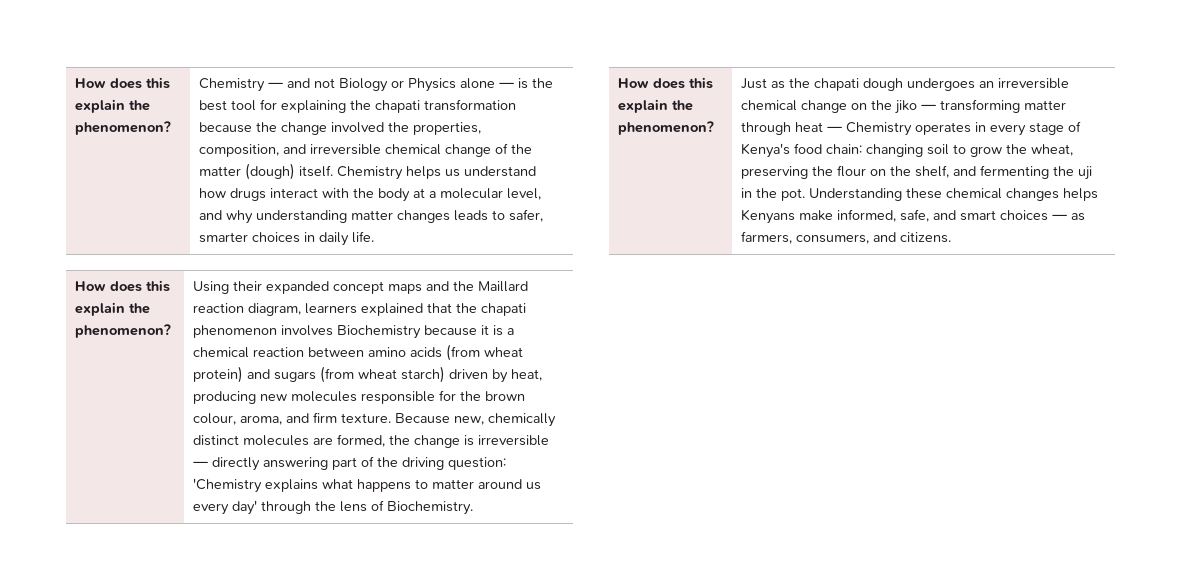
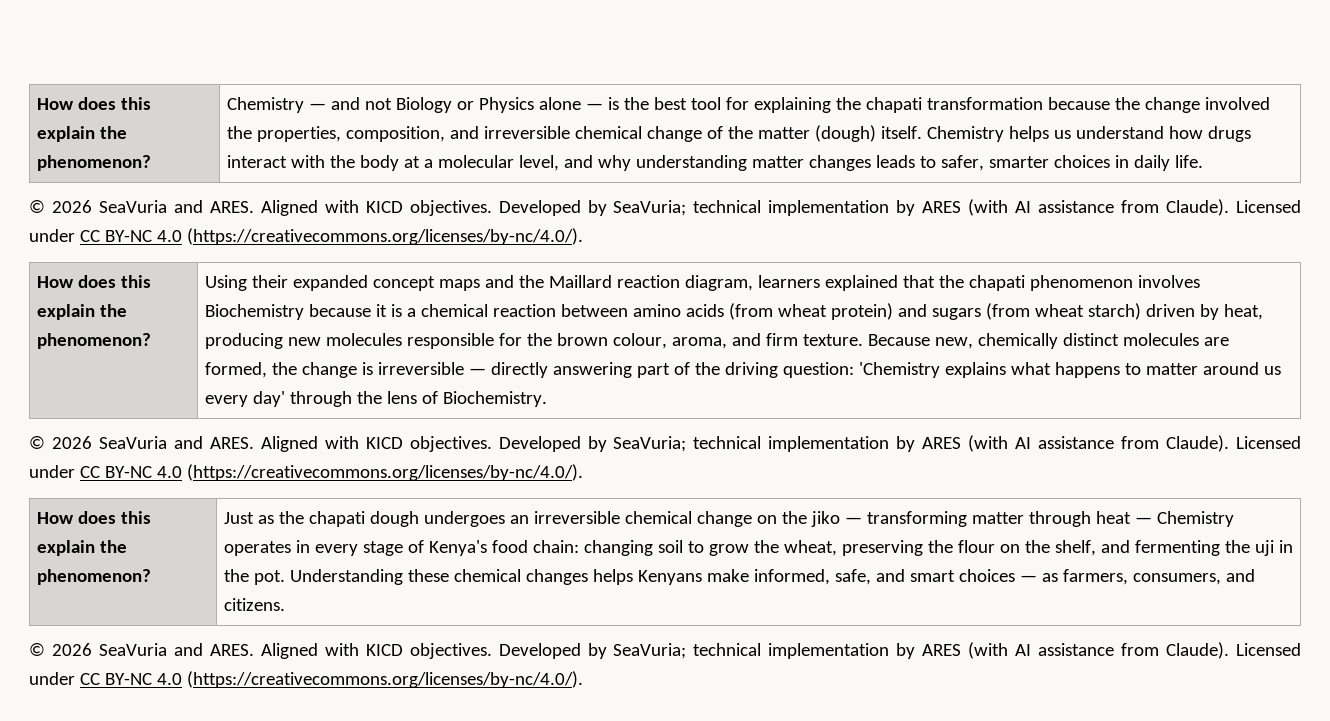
  Chemistry helps us understand how drugs interact with the body at a molecular level, and why understanding matter changes leads to safer, smarter choices in daily life.
+ © 2026 SeaVuria and ARES. Aligned with KICD objectives. Developed by SeaVuria; technical implementation by ARES (with AI assistance from Claude). Licensed under CC BY-NC 4.0 (https://creativecommons.org/licenses/by-nc/4.0/).
  Because new, chemically distinct molecules are formed, the change is irreversible — directly answering part of the driving question: 'Chemistry explains what happens to matter around us every day' through the lens of Biochemistry.
+ © 2026 SeaVuria and ARES. Aligned with KICD objectives. Developed by SeaVuria; technical implementation by ARES (with AI assistance from Claude). Licensed under CC BY-NC 4.0 (https://creativecommons.org/licenses/by-nc/4.0/).
  Understanding these chemical changes helps Kenyans make informed, safe, and smart choices — as farmers, consumers, and citizens.
+ © 2026 SeaVuria and ARES. Aligned with KICD objectives. Developed by SeaVuria; technical implementation by ARES (with AI assistance from Claude). Licensed under CC BY-NC 4.0 (https://creativecommons.org/licenses/by-nc/4.0/).

